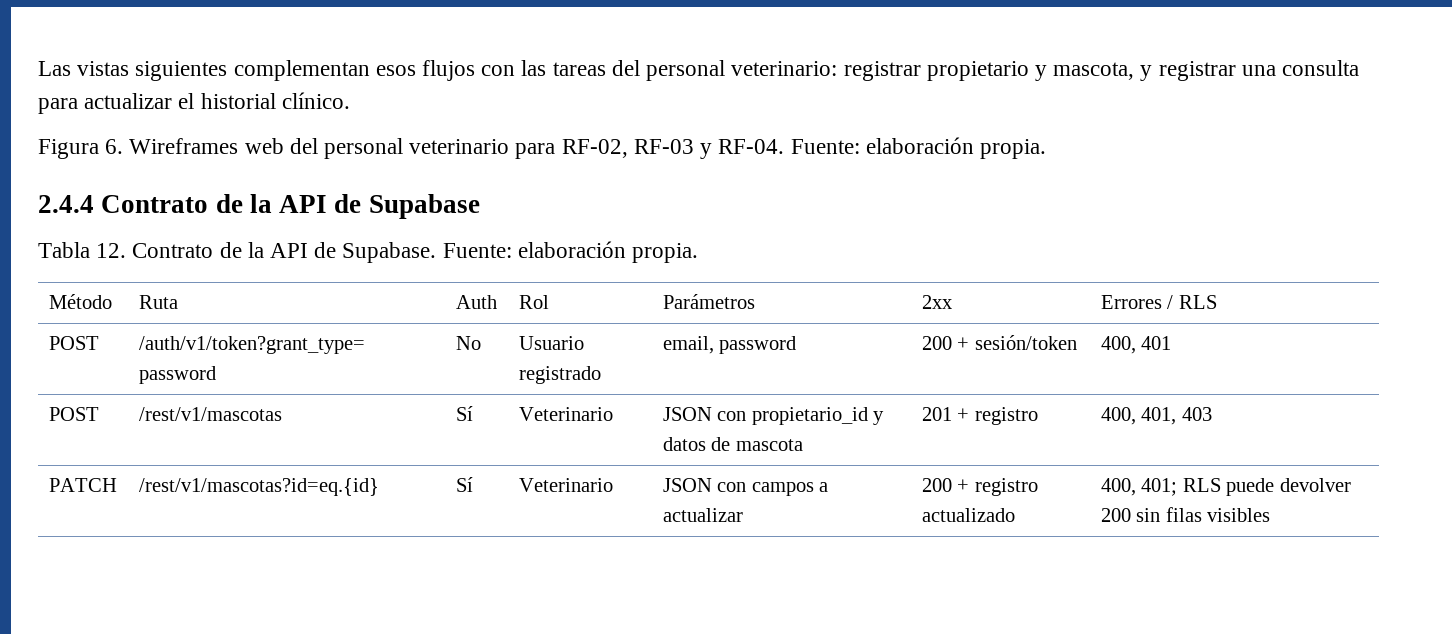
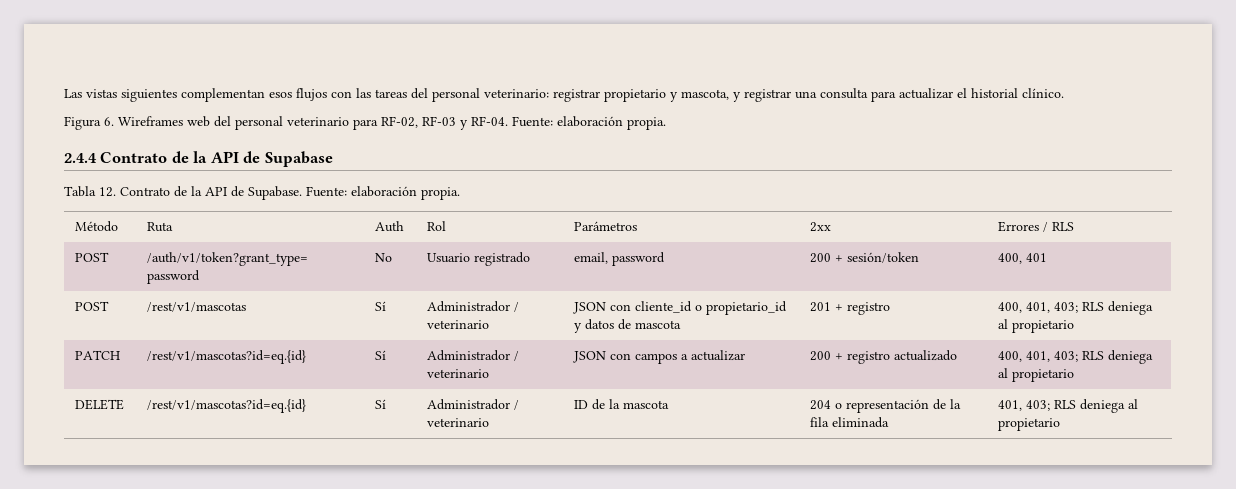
- POST | /rest/v1/mascotas | Sí | Veterinario | JSON con propietario_id y datos de mascota | 201 + registro | 400, 401, 403
+ POST | /rest/v1/mascotas | Sí | Administrador / veterinario | JSON con cliente_id o propietario_id y datos de mascota | 201 + registro | 400, 401, 403; RLS deniega al propietario
- PATCH | /rest/v1/mascotas?id=eq.{id} | Sí | Veterinario | JSON con campos a actualizar | 200 + registro actualizado | 400, 401; RLS puede devolver 200 sin filas visibles
+ PATCH | /rest/v1/mascotas?id=eq.{id} | Sí | Administrador / veterinario | JSON con campos a actualizar | 200 + registro actualizado | 400, 401, 403; RLS deniega al propietario
+ DELETE | /rest/v1/mascotas?id=eq.{id} | Sí | Administrador / veterinario | ID de la mascota | 204 o representación de la fila eliminada | 401, 403; RLS deniega al propietario

